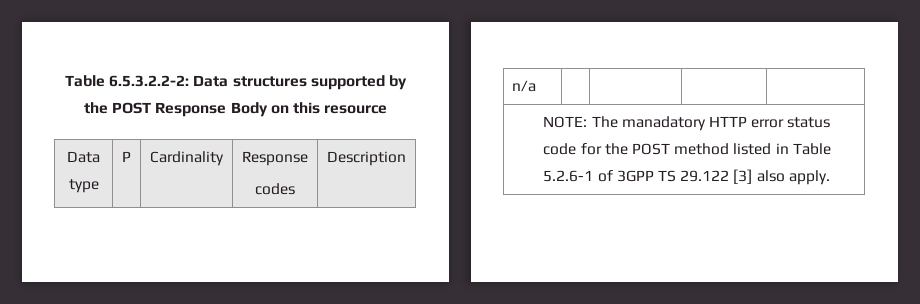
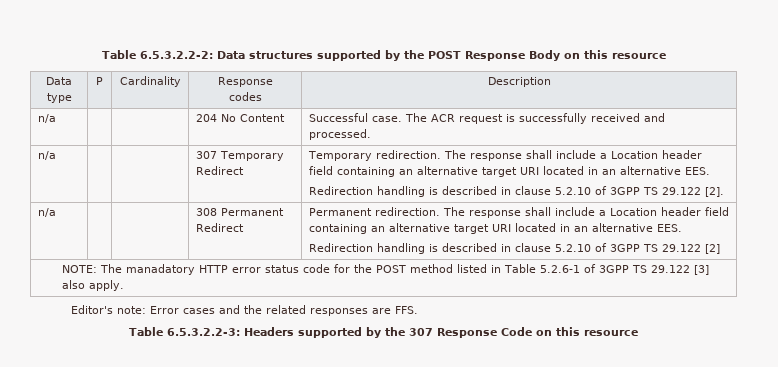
- n/a | | | |
+ n/a | | | 204 No Content | Successful case. The ACR request is successfully received and processed.
+ n/a | | | 307 Temporary Redirect | Temporary redirection. The response shall include a Location header field containing an alternative target URI located in an alternative EES.
+ Redirection handling is described in clause 5.2.10 of 3GPP TS 29.122 [2].
+ n/a | | | 308 Permanent Redirect | Permanent redirection. The response shall include a Location header field containing an alternative target URI located in an alternative EES.
+ Redirection handling is described in clause 5.2.10 of 3GPP TS 29.122 [2]
+ Editor's note: Error cases and the related responses are FFS.
+ Table 6.5.3.2.2-3: Headers supported by the 307 Response Code on this resource

